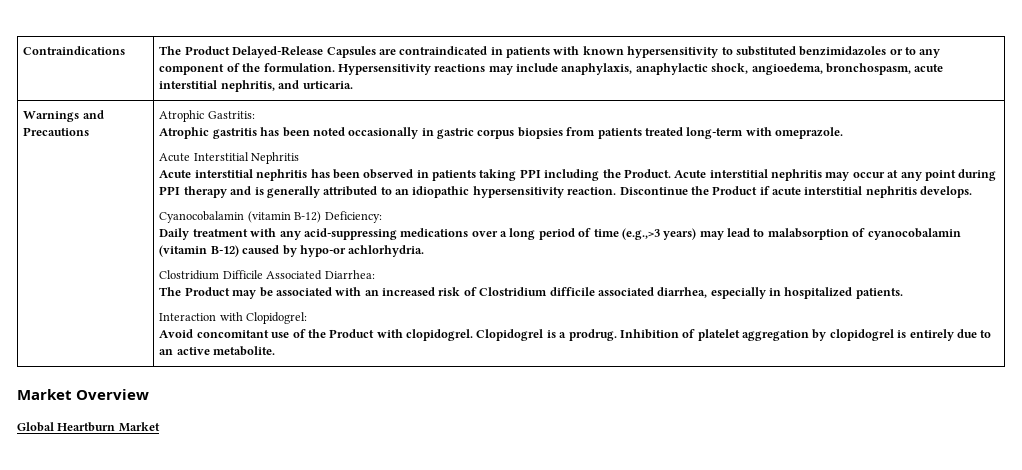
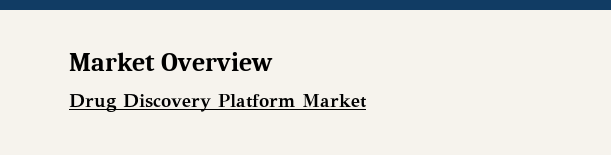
- Contraindications | The Product Delayed-Release Capsules are contraindicated in patients with known hypersensitivity to substituted benzimidazoles or to any component of the formulation. Hypersensitivity reactions may include anaphylaxis, anaphylactic shock, angioedema, bronchospasm, acute interstitial nephritis, and urticaria.
- Warnings and Precautions | Atrophic Gastritis:
- Atrophic gastritis has been noted occasionally in gastric corpus biopsies from patients treated long-term with omeprazole.
- Acute Interstitial Nephritis
- Acute interstitial nephritis has been observed in patients taking PPI including the Product. Acute interstitial nephritis may occur at any point during PPI therapy and is generally attributed to an idiopathic hypersensitivity reaction. Discontinue the Product if acute interstitial nephritis develops.
- Cyanocobalamin (vitamin B-12) Deficiency:
- Daily treatment with any acid-suppressing medications over a long period of time (e.g.,>3 years) may lead to malabsorption of cyanocobalamin (vitamin B-12) caused by hypo-or achlorhydria.
- Clostridium Difficile Associated Diarrhea:
- The Product may be associated with an increased risk of Clostridium difficile associated diarrhea, especially in hospitalized patients.
- Interaction with Clopidogrel:
- Avoid concomitant use of the Product with clopidogrel. Clopidogrel is a prodrug. Inhibition of platelet aggregation by clopidogrel is entirely due to an active metabolite.
- Global Heartburn Market
+ Drug Discovery Platform Market

